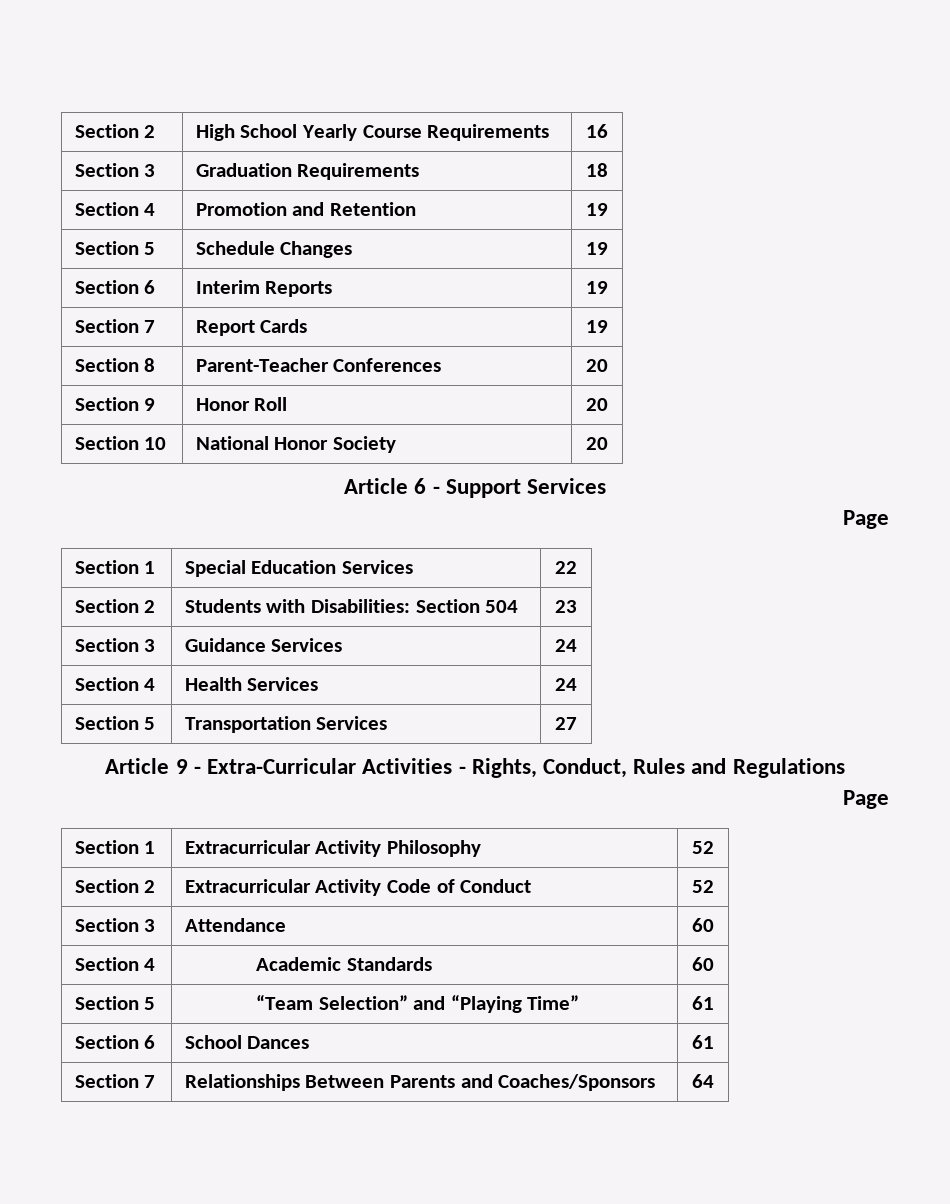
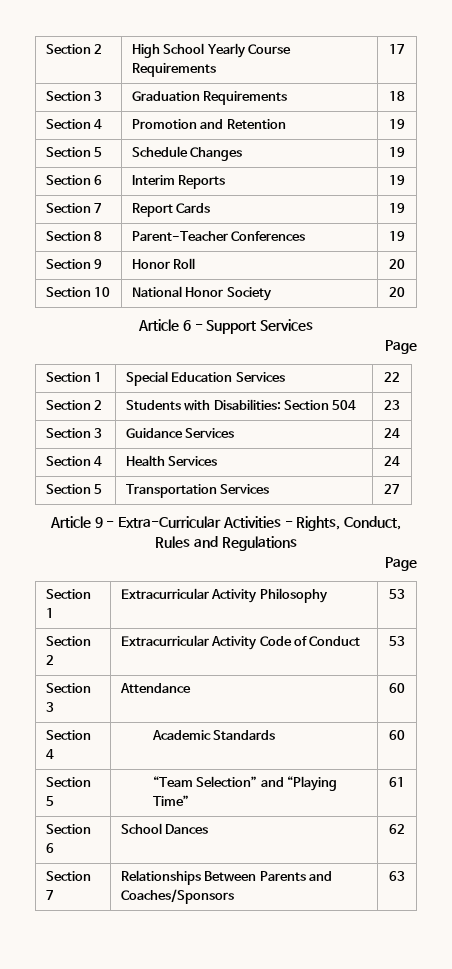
- Section 2 | High School Yearly Course Requirements | 16
+ Section 2 | High School Yearly Course Requirements | 17
- Section 8 | Parent-Teacher Conferences | 20
+ Section 8 | Parent-Teacher Conferences | 19
- Section 1 | Extracurricular Activity Philosophy | 52
+ Section 1 | Extracurricular Activity Philosophy | 53
- Section 2 | Extracurricular Activity Code of Conduct | 52
+ Section 2 | Extracurricular Activity Code of Conduct | 53
- Section 6 | School Dances | 61
+ Section 6 | School Dances | 62
- Section 7 | Relationships Between Parents and Coaches/Sponsors | 64
+ Section 7 | Relationships Between Parents and Coaches/Sponsors | 63

